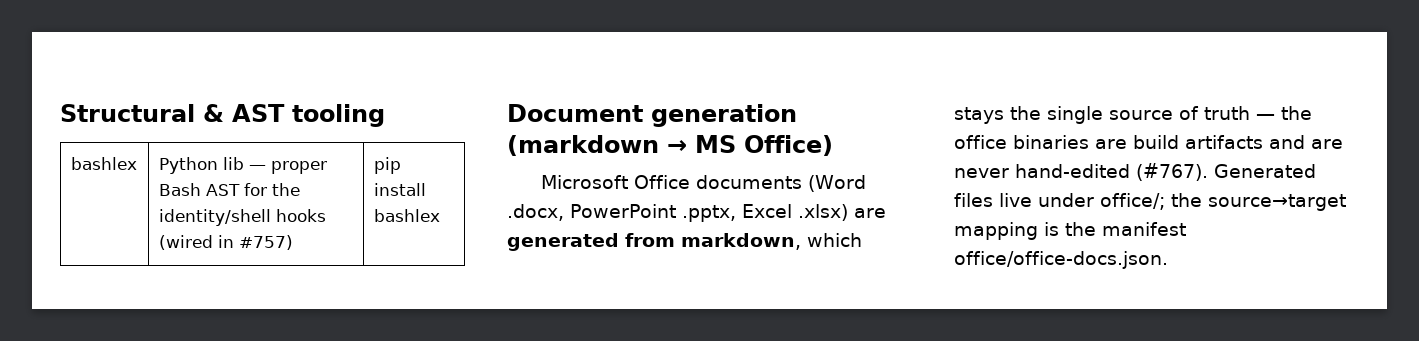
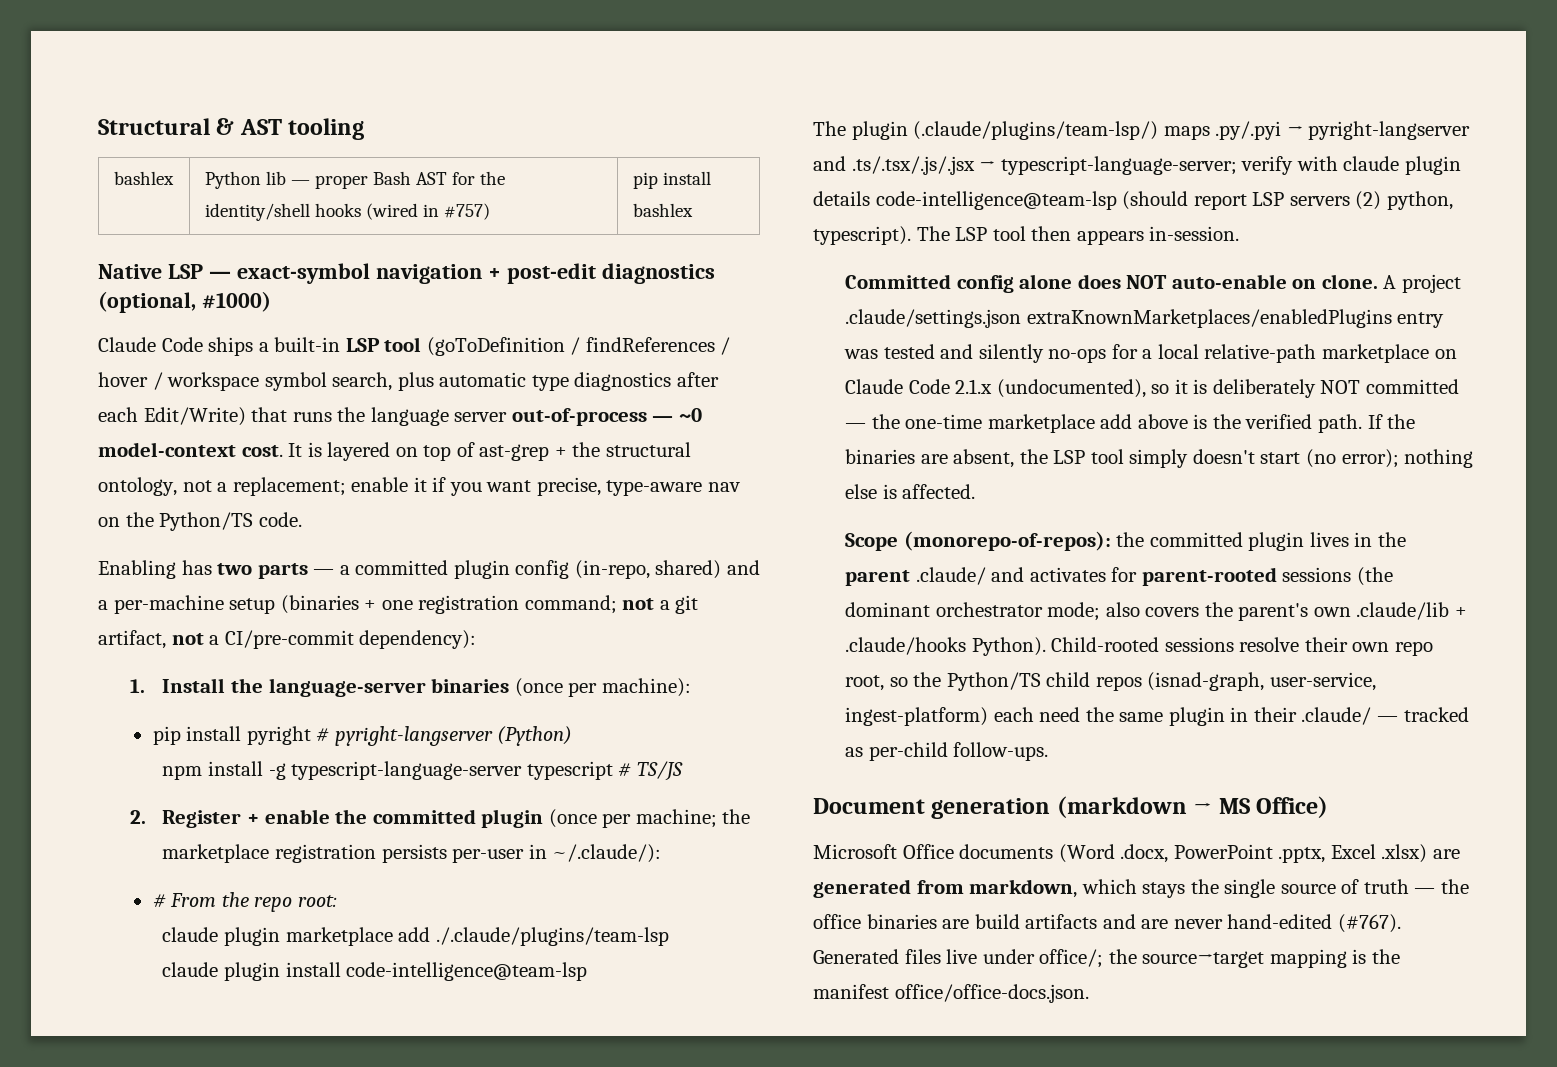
+ Native LSP — exact-symbol navigation + post-edit diagnostics (optional, #1000)
+ Claude Code ships a built-in LSP tool (goToDefinition / findReferences / hover / workspace symbol search, plus automatic type diagnostics after each Edit/Write) that runs the language server out-of-process — ~0 model-context cost. It is layered on top of ast-grep + the structural ontology, not a replacement; enable it if you want precise, type-aware nav on the Python/TS code.
+ Enabling has two parts — a committed plugin config (in-repo, shared) and a per-machine setup (binaries + one registration command; not a git artifact, not a CI/pre-commit dependency):
+ 1. Install the language-server binaries (once per machine):
+ pip install pyright # pyright-langserver (Python)
+ npm install -g typescript-language-server typescript # TS/JS
+ 2. Register + enable the committed plugin (once per machine; the marketplace registration persists per-user in ~/.claude/):
+ # From the repo root:
+ claude plugin marketplace add ./.claude/plugins/team-lsp
+ claude plugin install code-intelligence@team-lsp
+ The plugin (.claude/plugins/team-lsp/) maps .py/.pyi → pyright-langserver and .ts/.tsx/.js/.jsx → typescript-language-server; verify with claude plugin details code-intelligence@team-lsp (should report LSP servers (2) python, typescript). The LSP tool then appears in-session.
+ Committed config alone does NOT auto-enable on clone. A project .claude/settings.json extraKnownMarketplaces/enabledPlugins entry was tested and silently no-ops for a local relative-path marketplace on Claude Code 2.1.x (undocumented), so it is deliberately NOT committed — the one-time marketplace add above is the verified path. If the binaries are absent, the LSP tool simply doesn't start (no error); nothing else is affected.
+ Scope (monorepo-of-repos): the committed plugin lives in the parent .claude/ and activates for parent-rooted sessions (the dominant orchestrator mode; also covers the parent's own .claude/lib + .claude/hooks Python). Child-rooted sessions resolve their own repo root, so the Python/TS child repos (isnad-graph, user-service, ingest-platform) each need the same plugin in their .claude/ — tracked as per-child follow-ups.

